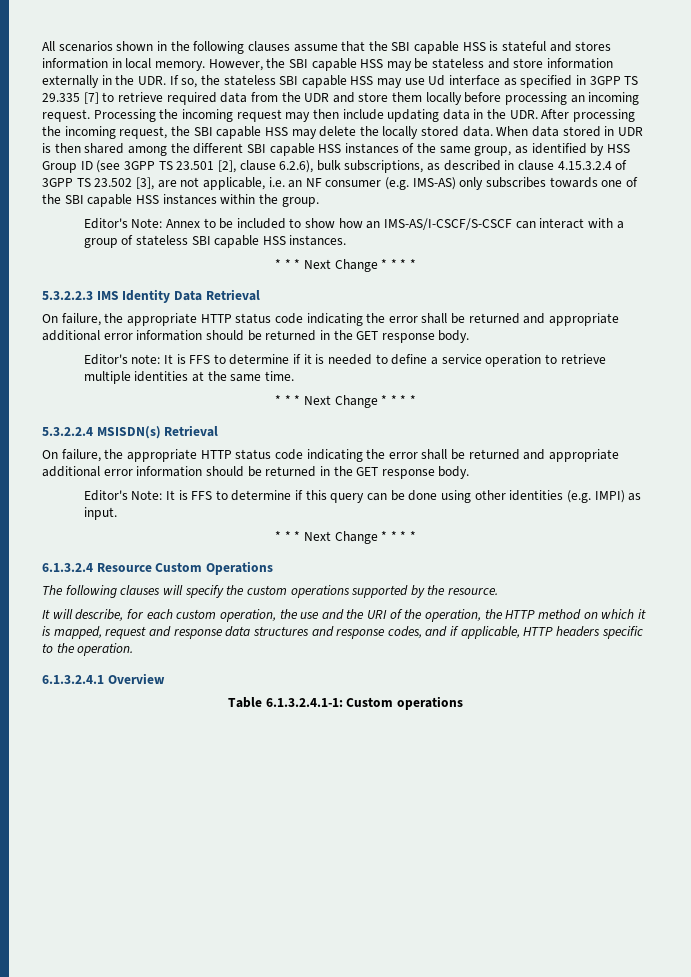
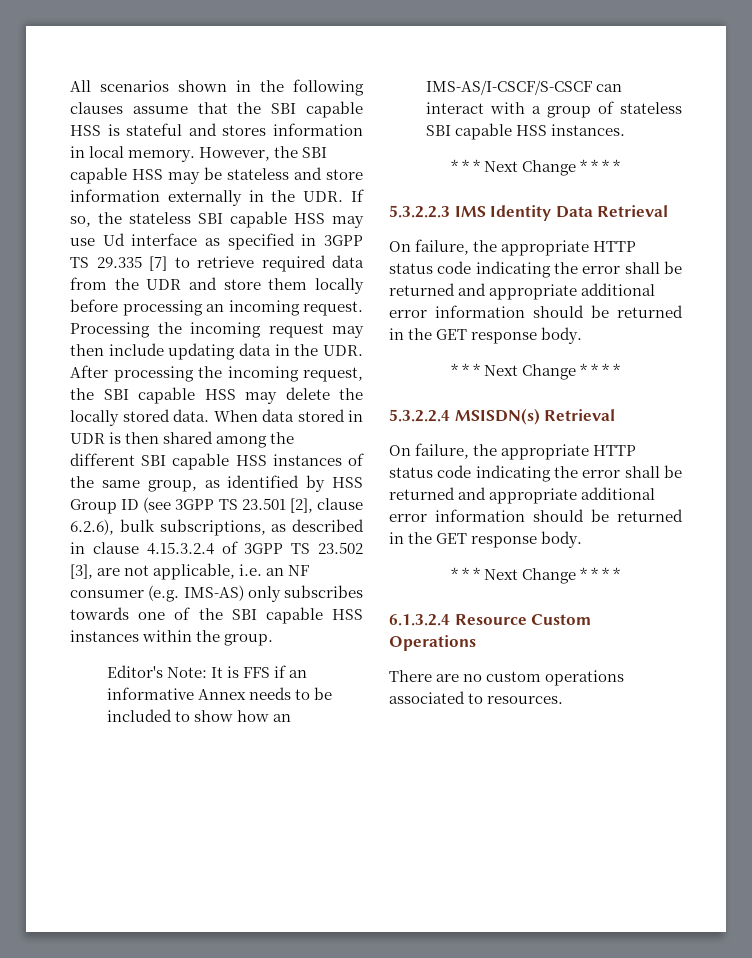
- Editor's Note: Annex to be included to show how an IMS-AS/I-CSCF/S-CSCF can interact with a group of stateless SBI capable HSS instances.
+ Editor's Note: It is FFS if an informative Annex needs to be included to show how an IMS-AS/I-CSCF/S-CSCF can interact with a group of stateless SBI capable HSS instances.
- Editor's note: It is FFS to determine if it is needed to define a service operation to retrieve multiple identities at the same time.
- Editor's Note: It is FFS to determine if this query can be done using other identities (e.g. IMPI) as input.
- The following clauses will specify the custom operations supported by the resource.
- It will describe, for each custom operation, the use and the URI of the operation, the HTTP method on which it is mapped, request and response data structures and response codes, and if applicable, HTTP headers specific to the operation.
- 6.1.3.2.4.1 Overview
- Table 6.1.3.2.4.1-1: Custom operations
+ There are no custom operations associated to resources.

